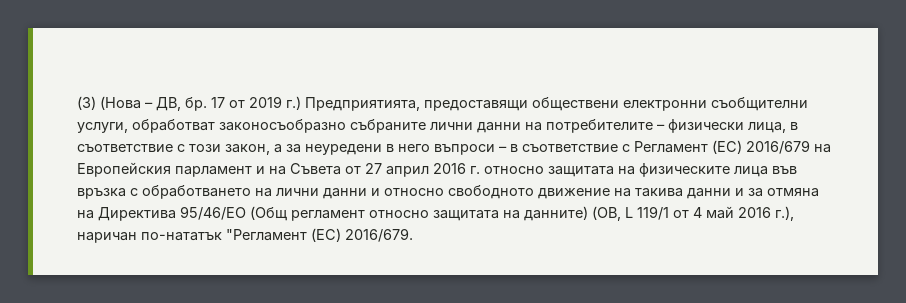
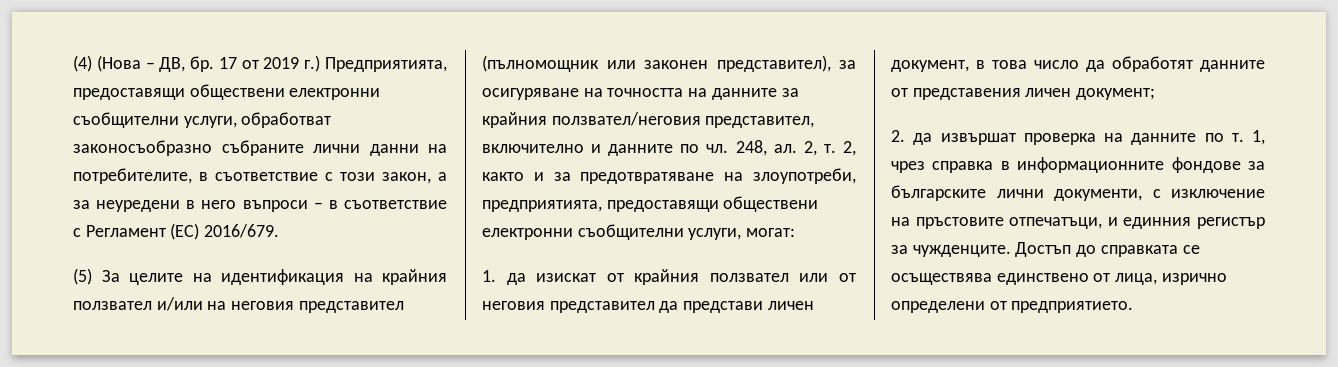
- (3) (Нова – ДВ, бр.
+ (4) (Нова – ДВ, бр.
- 17 от 2019 г.) Предприятията, предоставящи обществени електронни съобщителни услуги, обработват законосъобразно събраните лични данни на потребителите – физически лица, в съответствие с този закон, а за неуредени в него въпроси – в съответствие с Регламент (ЕС) 2016/679 на Европейския парламент и на Съвета от 27 април 2016 г. относно защитата на физическите лица във връзка с обработването на лични данни и относно свободното движение на такива данни и за отмяна на Директива 95/46/EО (Общ регламент относно защитата на данните) (ОВ, L 119/1 от 4 май 2016 г.), наричан по-нататък "Регламент (ЕС) 2016/679.
+ 17 от 2019 г.) Предприятията, предоставящи обществени електронни съобщителни услуги, обработват законосъобразно събраните лични данни на потребителите, в съответствие с този закон, а за неуредени в него въпроси – в съответствие с Регламент (ЕС) 2016/679.
+ (5) За целите на идентификация на крайния ползвател и/или на неговия представител (пълномощник или законен представител), за осигуряване на точността на данните за крайния ползвател/неговия представител, включително и данните по чл. 248, ал. 2, т. 2, както и за предотвратяване на злоупотреби, предприятията, предоставящи обществени електронни съобщителни услуги, могат:
+ 1. да изискат от крайния ползвател или от неговия представител да представи личен документ, в това число да обработят данните от представения личен документ;
+ 2. да извършат проверка на данните по т. 1, чрез справка в информационните фондове за българските лични документи, с изключение на пръстовите отпечатъци, и единния регистър за чужденците. Достъп до справката се осъществява единствено от лица, изрично определени от предприятието.

